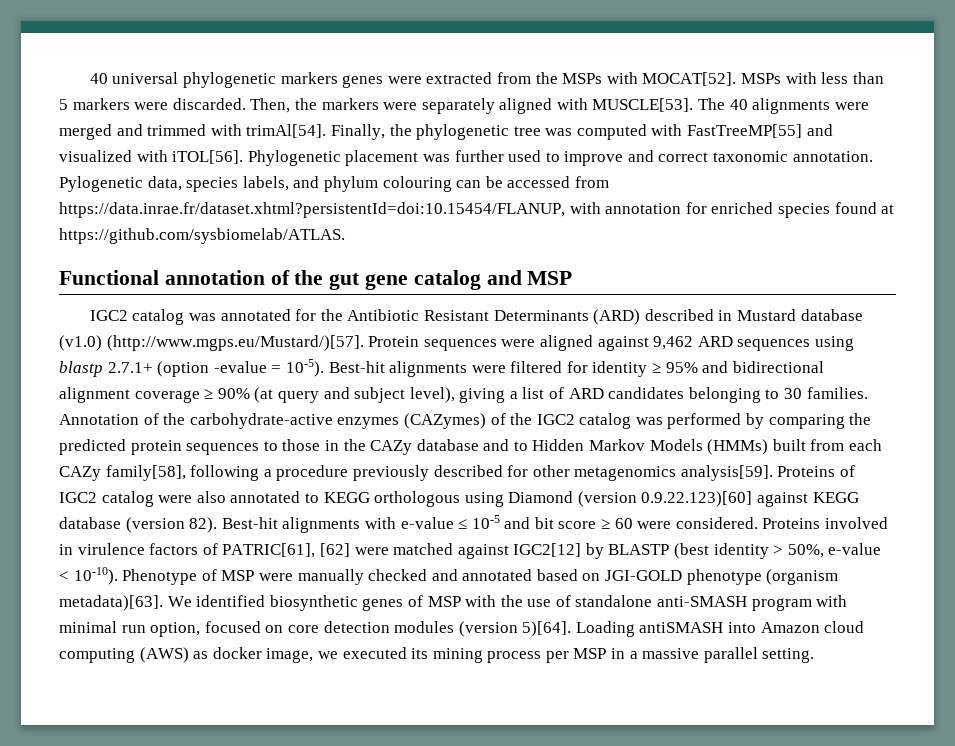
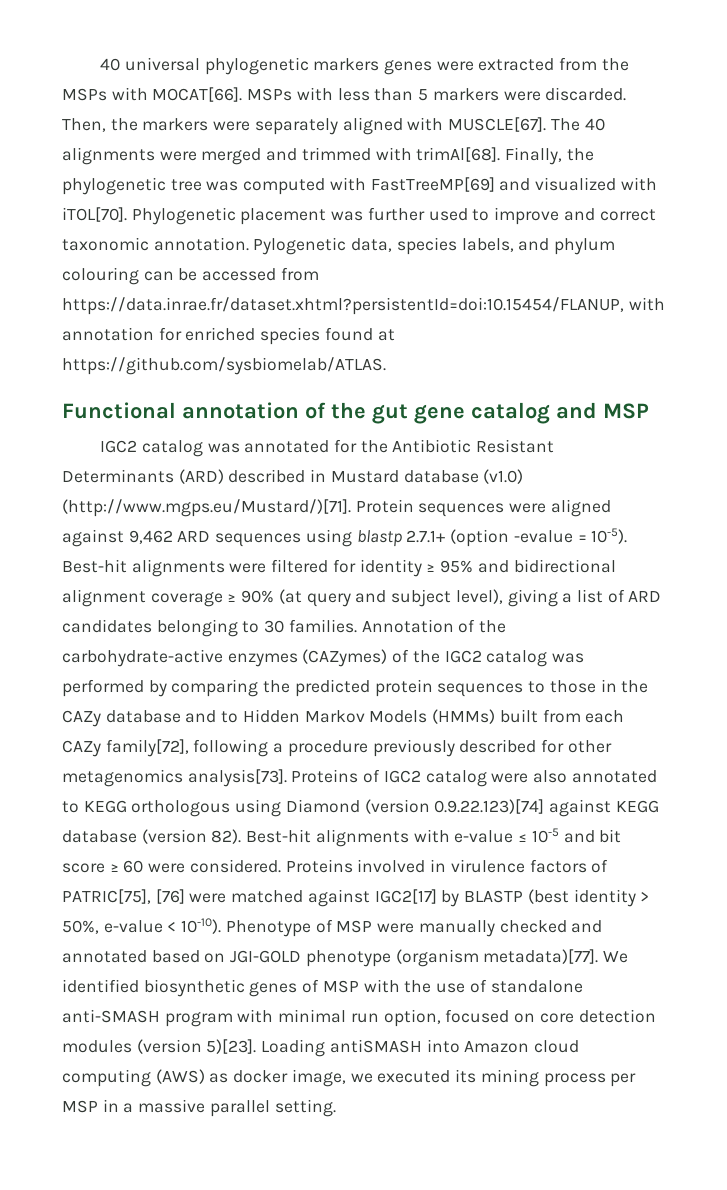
- 40 universal phylogenetic markers genes were extracted from the MSPs with MOCAT[52].
+ 40 universal phylogenetic markers genes were extracted from the MSPs with MOCAT[66].
- Then, the markers were separately aligned with MUSCLE[53].
+ Then, the markers were separately aligned with MUSCLE[67].
- The 40 alignments were merged and trimmed with trimAl[54].
+ The 40 alignments were merged and trimmed with trimAl[68].
- Finally, the phylogenetic tree was computed with FastTreeMP[55] and visualized with iTOL[56].
+ Finally, the phylogenetic tree was computed with FastTreeMP[69] and visualized with iTOL[70].
- IGC2 catalog was annotated for the Antibiotic Resistant Determinants (ARD) described in Mustard database (v1.0) (http://www.mgps.eu/Mustard/)[57]. Protein sequences were aligned against 9,462 ARD sequences using blastp 2.7.1+ (option -evalue = 10-5).
+ IGC2 catalog was annotated for the Antibiotic Resistant Determinants (ARD) described in Mustard database (v1.0) (http://www.mgps.eu/Mustard/)[71]. Protein sequences were aligned against 9,462 ARD sequences using blastp 2.7.1+ (option -evalue = 10-5).
- Annotation of the carbohydrate-active enzymes (CAZymes) of the IGC2 catalog was performed by comparing the predicted protein sequences to those in the CAZy database and to Hidden Markov Models (HMMs) built from each CAZy family[58], following a procedure previously described for other metagenomics analysis[59].
+ Annotation of the carbohydrate-active enzymes (CAZymes) of the IGC2 catalog was performed by comparing the predicted protein sequences to those in the CAZy database and to Hidden Markov Models (HMMs) built from each CAZy family[72], following a procedure previously described for other metagenomics analysis[73].
- Proteins of IGC2 catalog were also annotated to KEGG orthologous using Diamond (version 0.9.22.123)[60] against KEGG database (version 82).
+ Proteins of IGC2 catalog were also annotated to KEGG orthologous using Diamond (version 0.9.22.123)[74] against KEGG database (version 82).
- Proteins involved in virulence factors of PATRIC[61], [62] were matched against IGC2[12] by BLASTP (best identity > 50%, e-value < 10-10).
+ Proteins involved in virulence factors of PATRIC[75], [76] were matched against IGC2[17] by BLASTP (best identity > 50%, e-value < 10-10).
- Phenotype of MSP were manually checked and annotated based on JGI-GOLD phenotype (organism metadata)[63].
+ Phenotype of MSP were manually checked and annotated based on JGI-GOLD phenotype (organism metadata)[77].
- We identified biosynthetic genes of MSP with the use of standalone anti-SMASH program with minimal run option, focused on core detection modules (version 5)[64].
+ We identified biosynthetic genes of MSP with the use of standalone anti-SMASH program with minimal run option, focused on core detection modules (version 5)[23].

